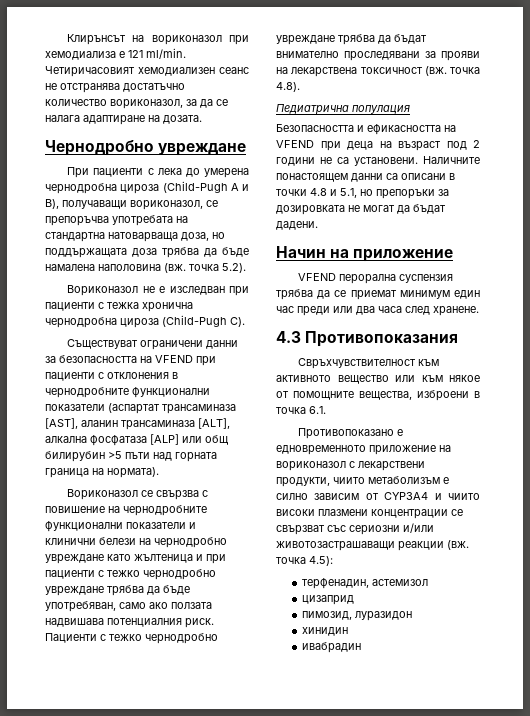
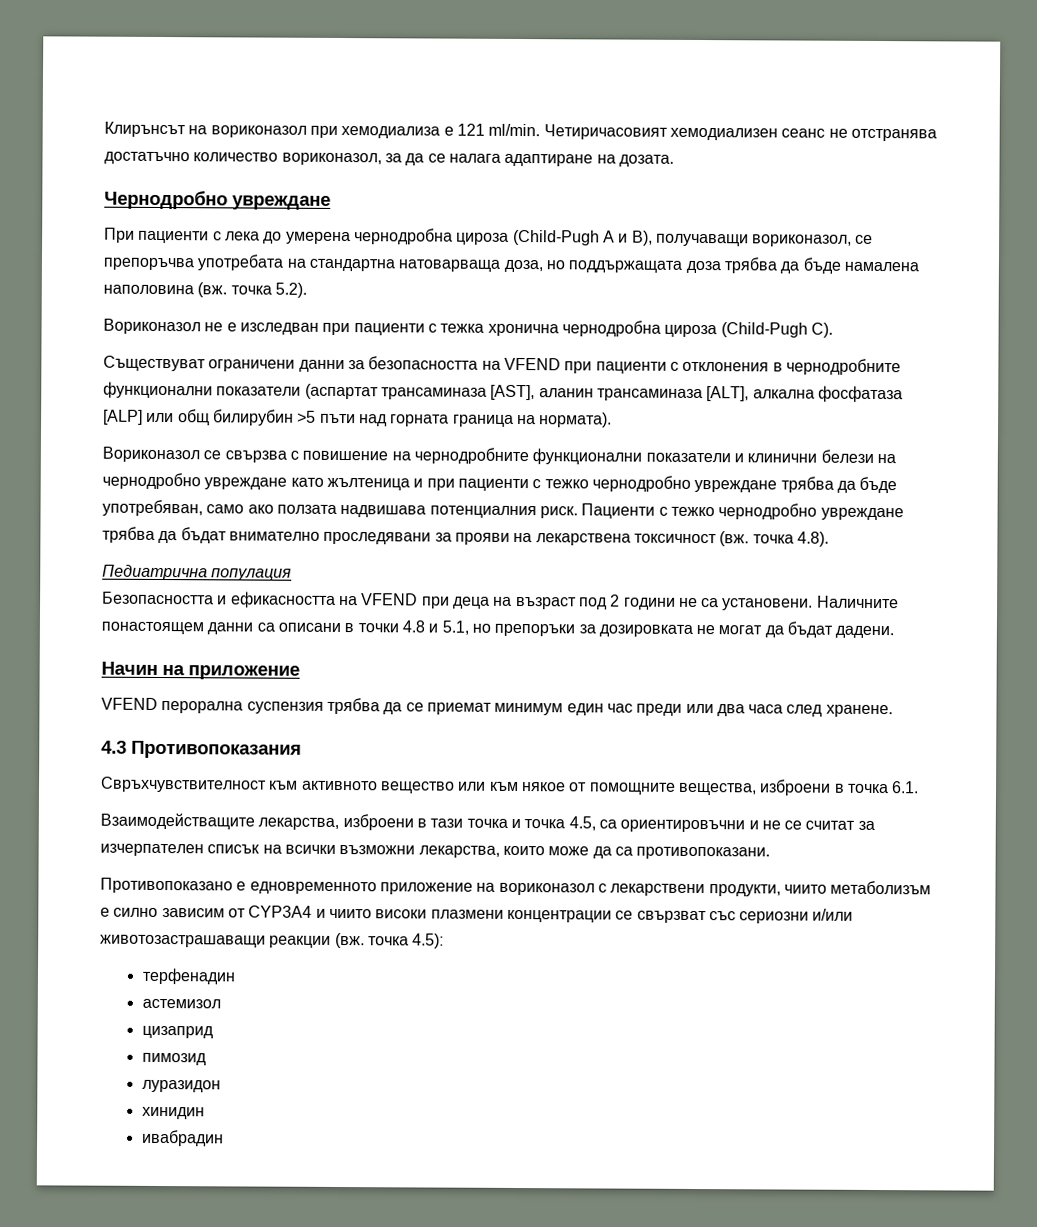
+ Взаимодействащите лекарства, изброени в тази точка и точка 4.5, са ориентировъчни и не се считат за изчерпателен списък на всички възможни лекарства, които може да са противопоказани.
- терфенадин, астемизол
+ терфенадин
+ астемизол
- пимозид, луразидон
+ пимозид
+ луразидон

